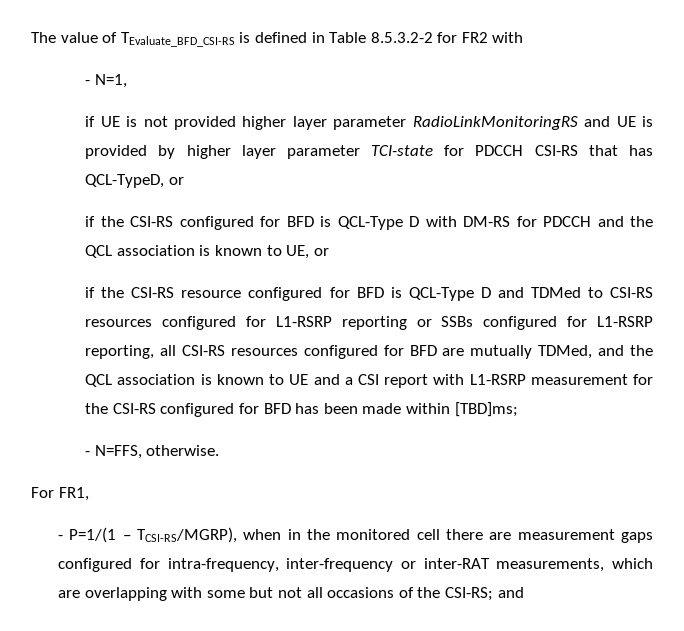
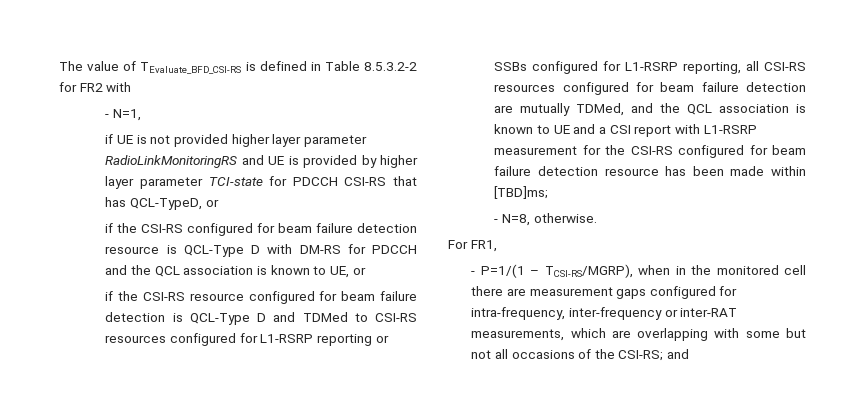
- if the CSI-RS configured for BFD is QCL-Type D with DM-RS for PDCCH and the QCL association is known to UE, or
+ if the CSI-RS configured for beam failure detection resource is QCL-Type D with DM-RS for PDCCH and the QCL association is known to UE, or
- if the CSI-RS resource configured for BFD is QCL-Type D and TDMed to CSI-RS resources configured for L1-RSRP reporting or SSBs configured for L1-RSRP reporting, all CSI-RS resources configured for BFD are mutually TDMed, and the QCL association is known to UE and a CSI report with L1-RSRP measurement for the CSI-RS configured for BFD has been made within [TBD]ms;
+ if the CSI-RS resource configured for beam failure detection is QCL-Type D and TDMed to CSI-RS resources configured for L1-RSRP reporting or SSBs configured for L1-RSRP reporting, all CSI-RS resources configured for beam failure detection are mutually TDMed, and the QCL association is known to UE and a CSI report with L1-RSRP measurement for the CSI-RS configured for beam failure detection resource has been made within [TBD]ms;
- - N=FFS, otherwise.
+ - N=8, otherwise.

